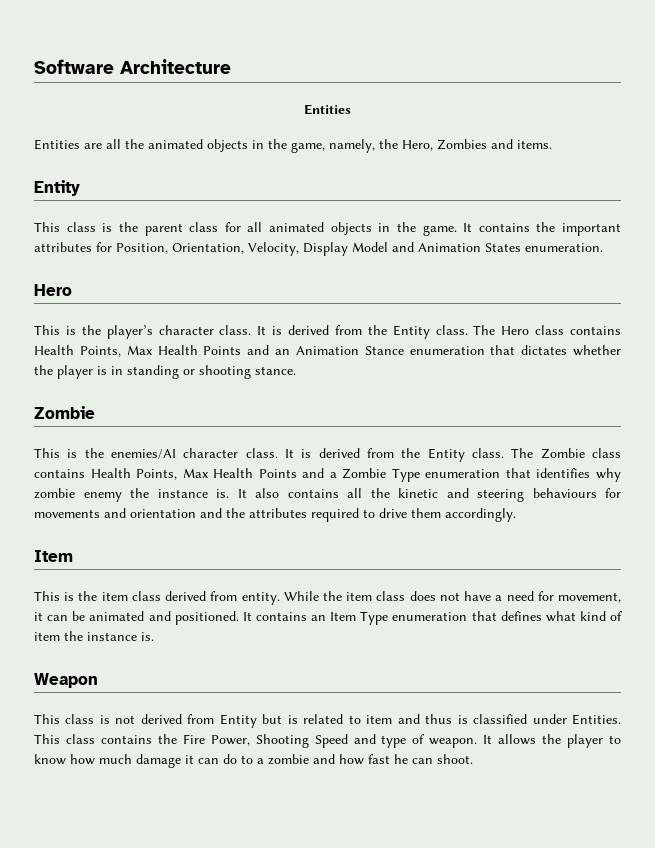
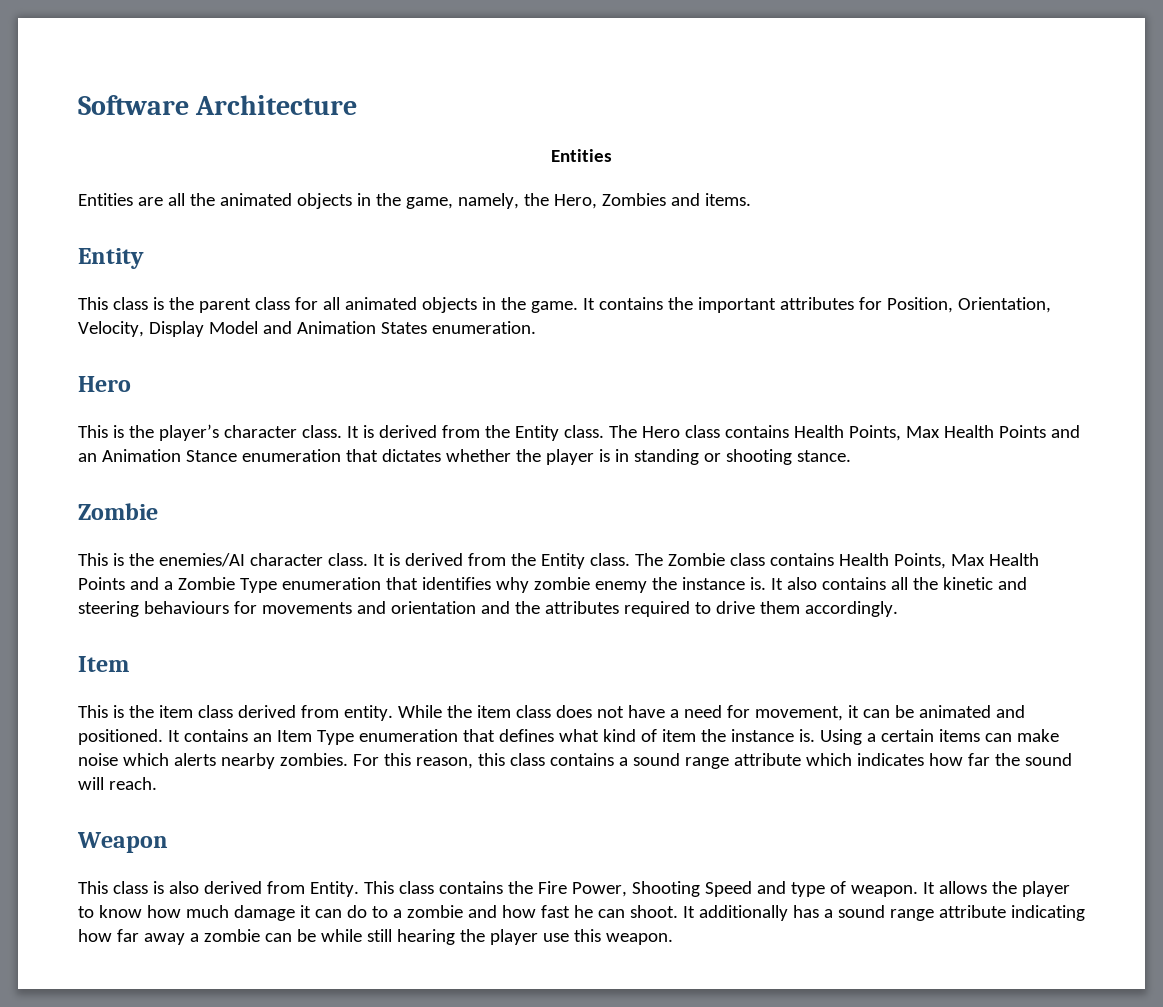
+ Using a certain items can make noise which alerts nearby zombies. For this reason, this class contains a sound range attribute which indicates how far the sound will reach.
- This class is not derived from Entity but is related to item and thus is classified under Entities.
+ This class is also derived from Entity.
+ It additionally has a sound range attribute indicating how far away a zombie can be while still hearing the player use this weapon.

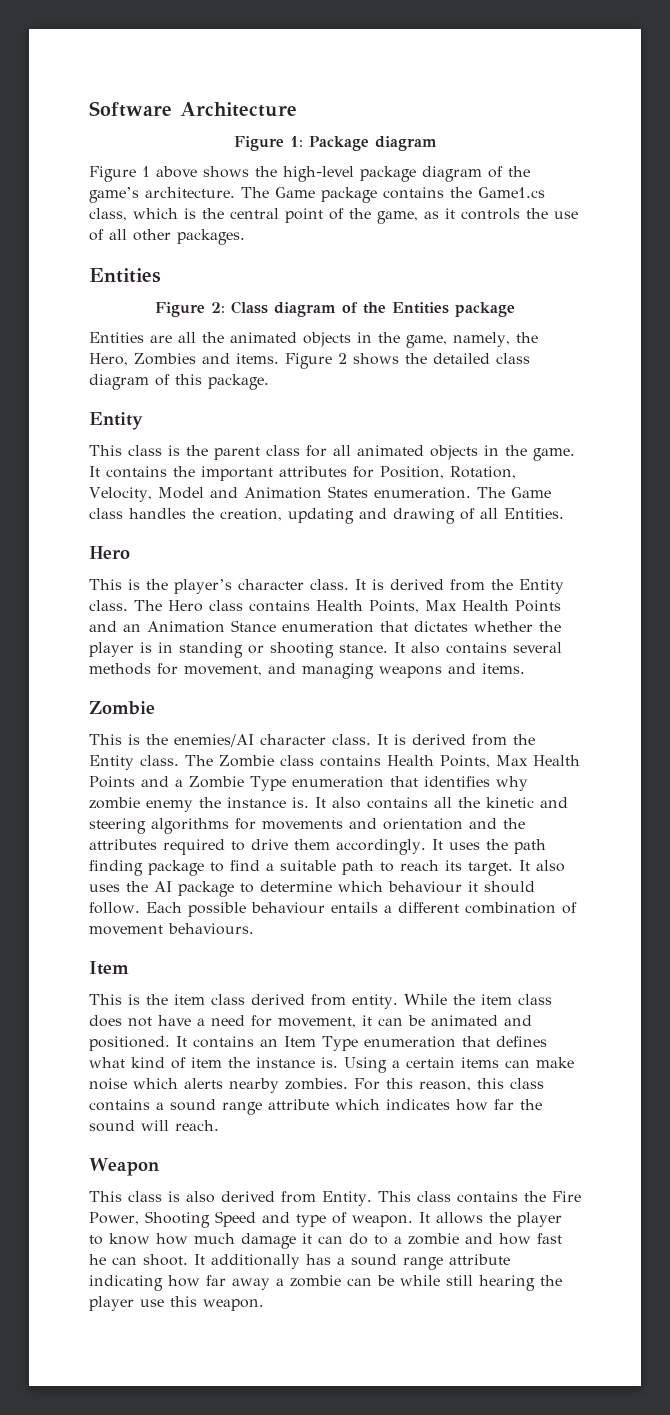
  Software Architecture
+ Figure 1: Package diagram
+ Figure 1 above shows the high-level package diagram of the game’s architecture. The Game package contains the Game1.cs class, which is the central point of the game, as it controls the use of all other packages.
  Entities
+ Figure 2: Class diagram of the Entities package
+ Figure 2 shows the detailed class diagram of this package.
- It contains the important attributes for Position, Orientation, Velocity, Display Model and Animation States enumeration.
+ It contains the important attributes for Position, Rotation, Velocity, Model and Animation States enumeration. The Game class handles the creation, updating and drawing of all Entities.
+ It also contains several methods for movement, and managing weapons and items.
- It also contains all the kinetic and steering behaviours for movements and orientation and the attributes required to drive them accordingly.
+ It also contains all the kinetic and steering algorithms for movements and orientation and the attributes required to drive them accordingly. It uses the path finding package to find a suitable path to reach its target. It also uses the AI package to determine which behaviour it should follow. Each possible behaviour entails a different combination of movement behaviours.

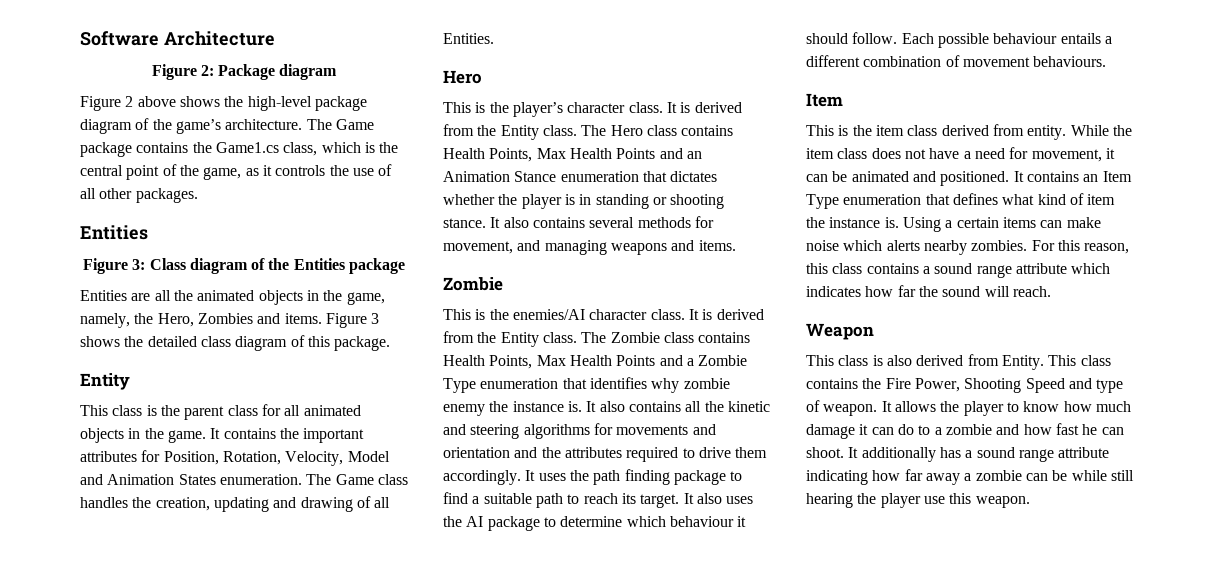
- Figure 1: Package diagram
+ Figure 2: Package diagram
- Figure 1 above shows the high-level package diagram of the game’s architecture.
+ Figure 2 above shows the high-level package diagram of the game’s architecture.
- Figure 2: Class diagram of the Entities package
+ Figure 3: Class diagram of the Entities package
- Figure 2 shows the detailed class diagram of this package.
+ Figure 3 shows the detailed class diagram of this package.

